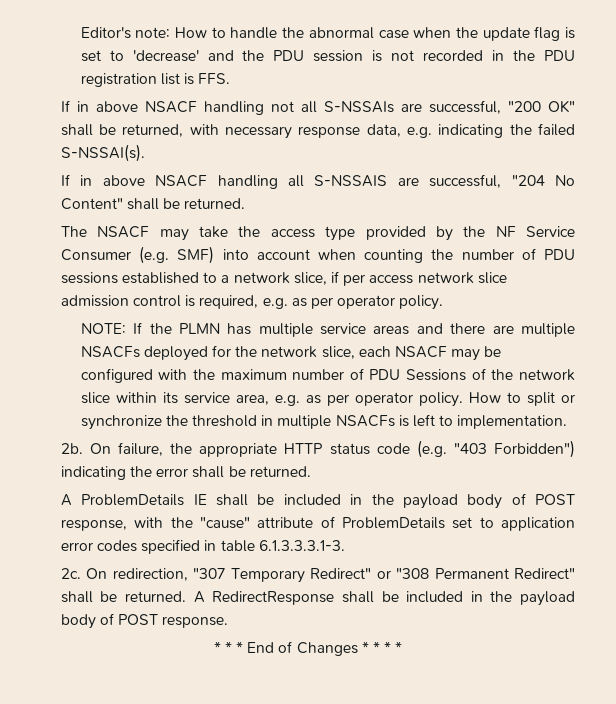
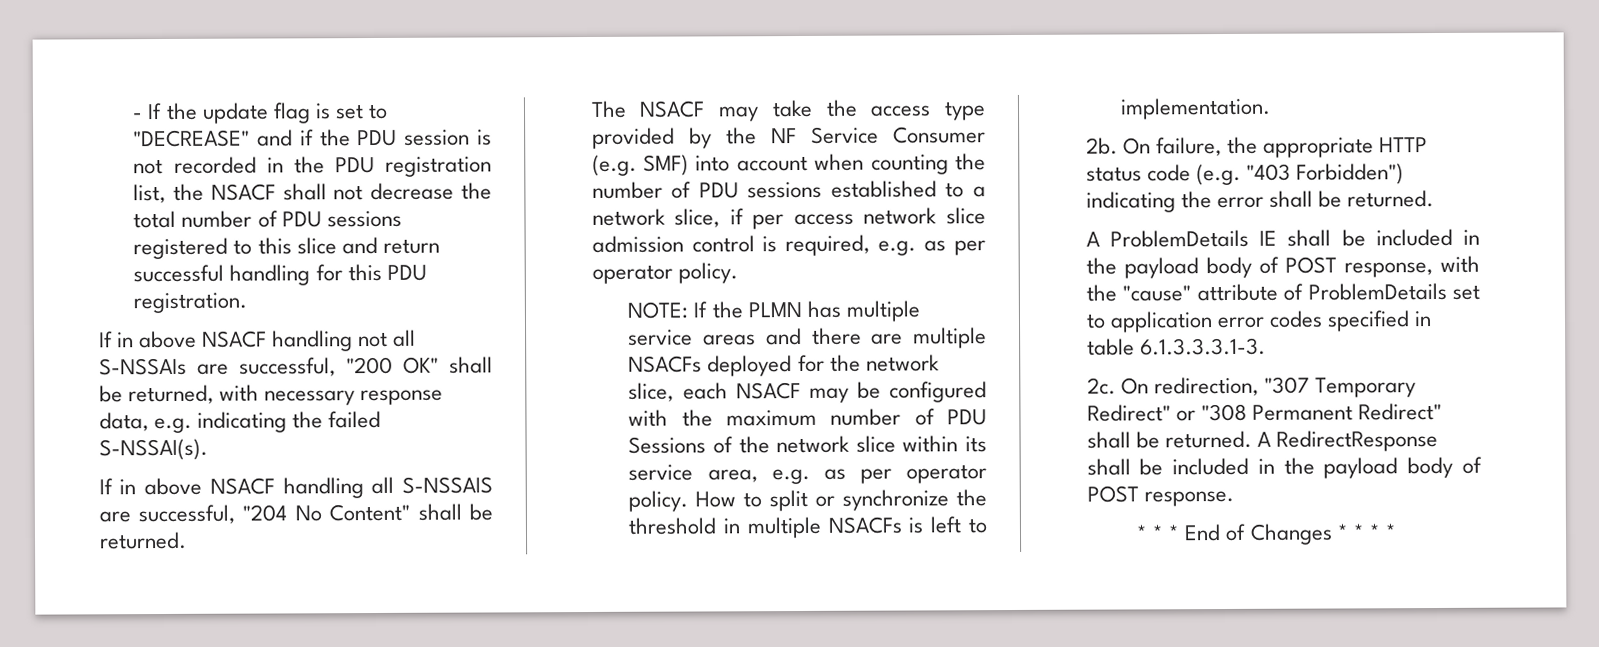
- Editor's note: How to handle the abnormal case when the update flag is set to 'decrease' and the PDU session is not recorded in the PDU registration list is FFS.
+ - If the update flag is set to "DECREASE" and if the PDU session is not recorded in the PDU registration list, the NSACF shall not decrease the total number of PDU sessions registered to this slice and return successful handling for this PDU registration.

